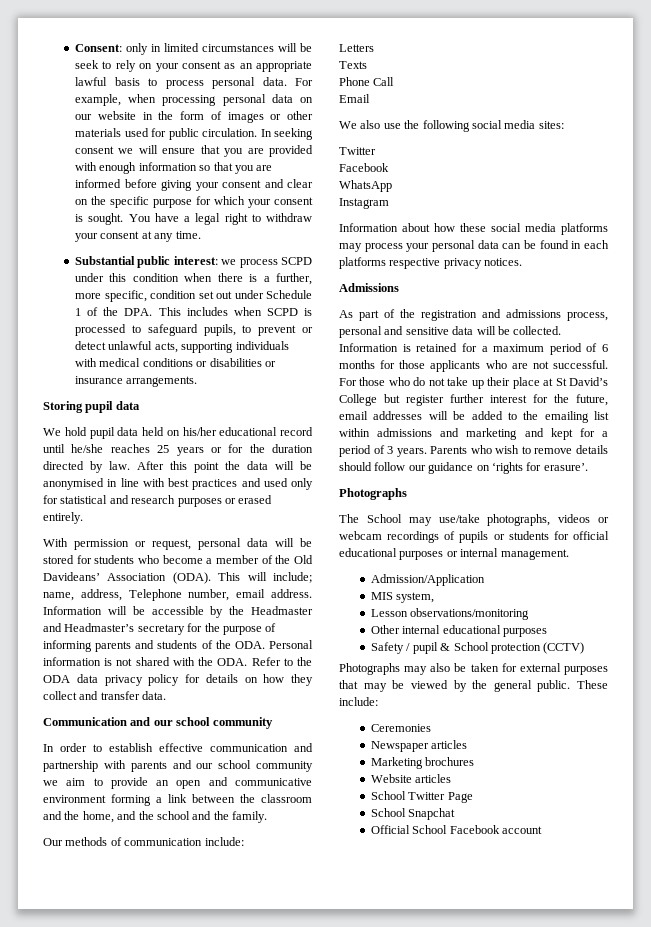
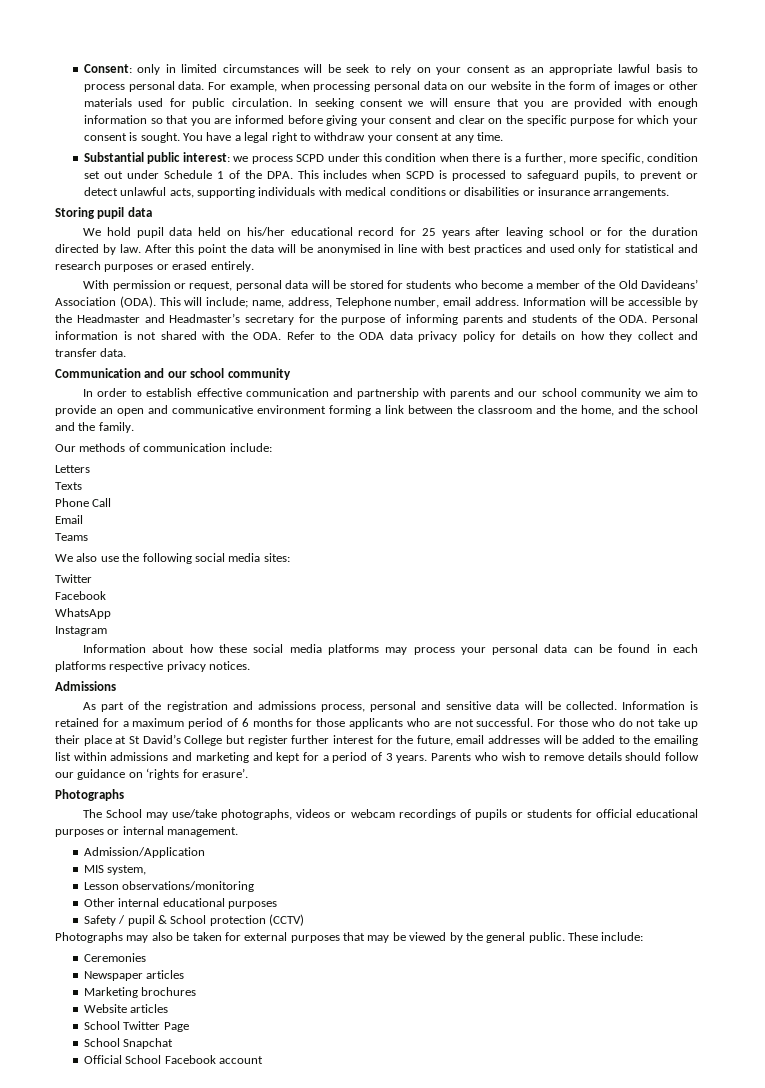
- We hold pupil data held on his/her educational record until he/she reaches 25 years or for the duration directed by law.
+ We hold pupil data held on his/her educational record for 25 years after leaving school or for the duration directed by law.
+ Teams

